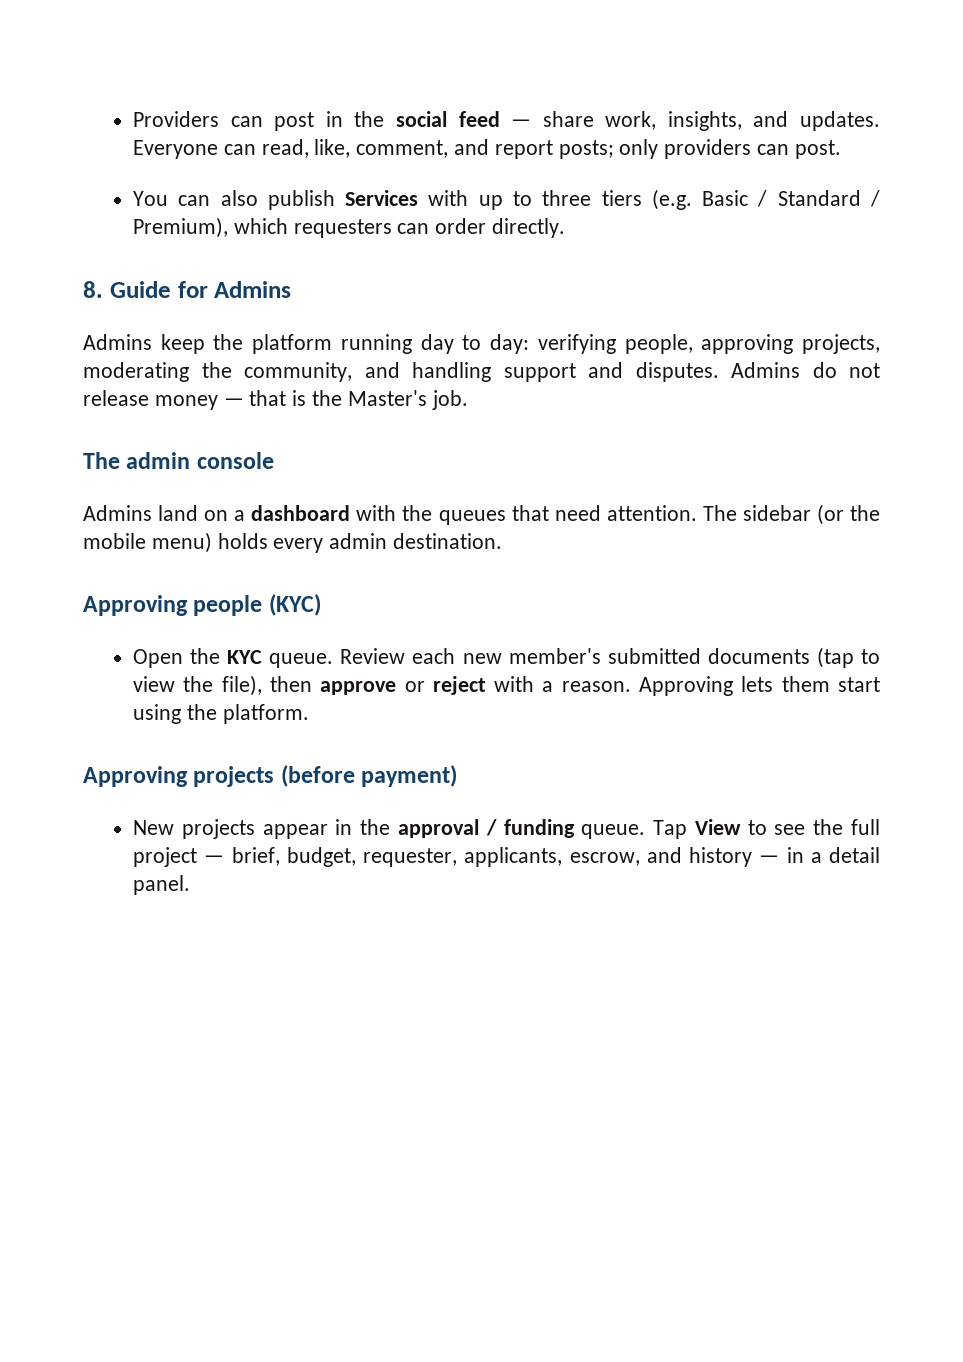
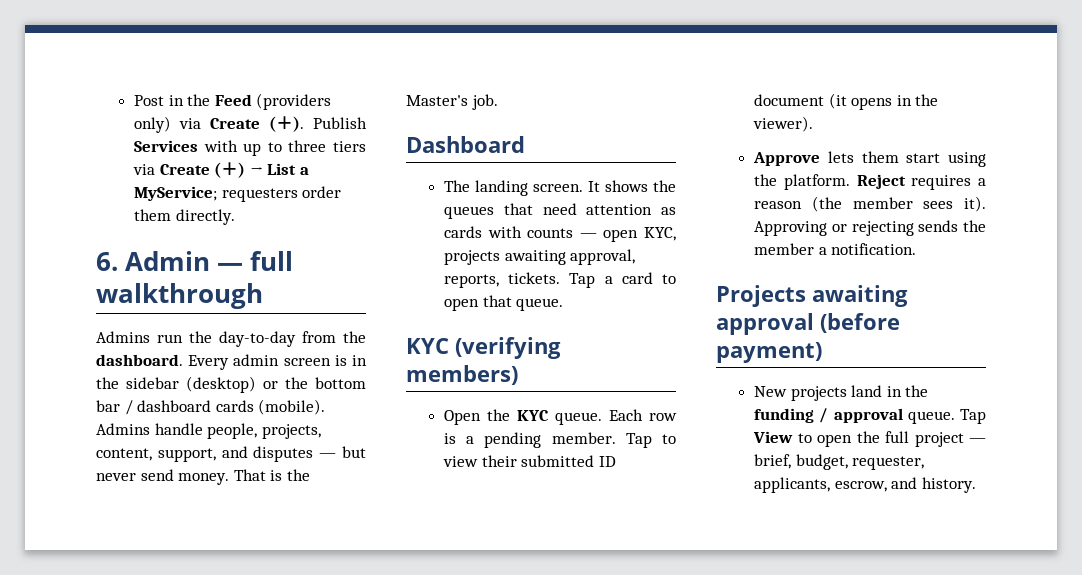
- Providers can post in the social feed — share work, insights, and updates. Everyone can read, like, comment, and report posts; only providers can post.
- You can also publish Services with up to three tiers (e.g. Basic / Standard / Premium), which requesters can order directly.
- 8. Guide for Admins
- Admins keep the platform running day to day: verifying people, approving projects, moderating the community, and handling support and disputes. Admins do not release money — that is the Master's job.
+ Post in the Feed (providers only) via Create (＋). Publish Services with up to three tiers via Create (＋) → List a MyService; requesters order them directly.
+ 6. Admin — full walkthrough
+ Admins run the day-to-day from the dashboard. Every admin screen is in the sidebar (desktop) or the bottom bar / dashboard cards (mobile). Admins handle people, projects, content, support, and disputes — but never send money. That is the Master's job.
- The admin console
- Admins land on a dashboard with the queues that need attention. The sidebar (or the mobile menu) holds every admin destination.
- Approving people (KYC)
- Open the KYC queue. Review each new member's submitted documents (tap to view the file), then approve or reject with a reason. Approving lets them start using the platform.
- Approving projects (before payment)
+ Dashboard
+ The landing screen. It shows the queues that need attention as cards with counts — open KYC, projects awaiting approval, reports, tickets. Tap a card to open that queue.
+ KYC (verifying members)
+ Open the KYC queue. Each row is a pending member. Tap to view their submitted ID document (it opens in the viewer).
+ Approve lets them start using the platform. Reject requires a reason (the member sees it). Approving or rejecting sends the member a notification.
+ Projects awaiting approval (before payment)
- New projects appear in the approval / funding queue.
+ New projects land in the funding / approval queue.
- Tap View to see the full project — brief, budget, requester, applicants, escrow, and history — in a detail panel.
+ Tap View to open the full project — brief, budget, requester, applicants, escrow, and history.

